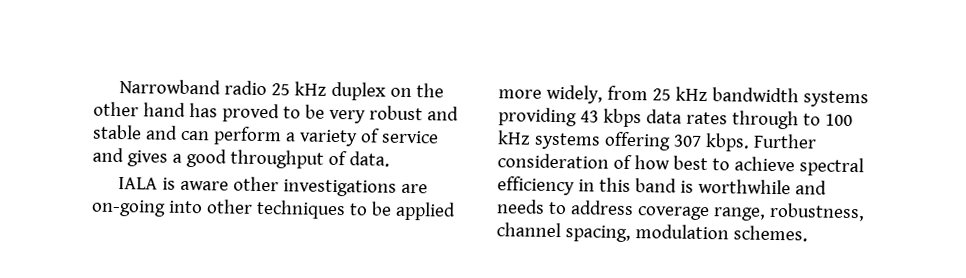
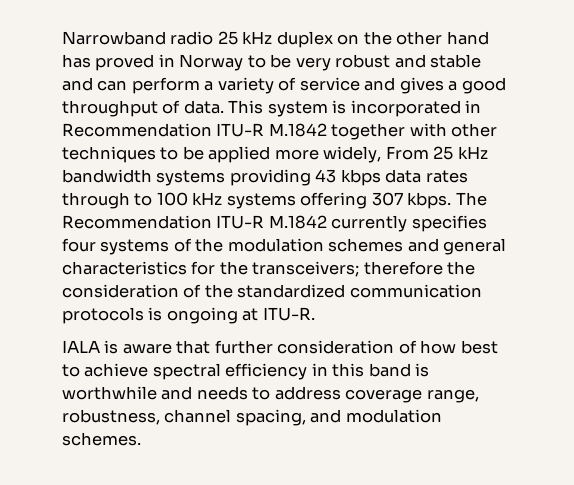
- Narrowband radio 25 kHz duplex on the other hand has proved to be very robust and stable and can perform a variety of service and gives a good throughput of data.
- IALA is aware other investigations are on-going into other techniques to be applied more widely, from 25 kHz bandwidth systems providing 43 kbps data rates through to 100 kHz systems offering 307 kbps.
+ Narrowband radio 25 kHz duplex on the other hand has proved in Norway to be very robust and stable and can perform a variety of service and gives a good throughput of data. This system is incorporated in Recommendation ITU-R M.1842 together with other techniques to be applied more widely, From 25 kHz bandwidth systems providing 43 kbps data rates through to 100 kHz systems offering 307 kbps.
- Further consideration of how best to achieve spectral efficiency in this band is worthwhile and needs to address coverage range, robustness, channel spacing, modulation schemes.
+ The Recommendation ITU-R M.1842 currently specifies four systems of the modulation schemes and general characteristics for the transceivers; therefore the consideration of the standardized communication protocols is ongoing at ITU-R.
+ IALA is aware that further consideration of how best to achieve spectral efficiency in this band is worthwhile and needs to address coverage range, robustness, channel spacing, and modulation schemes.

